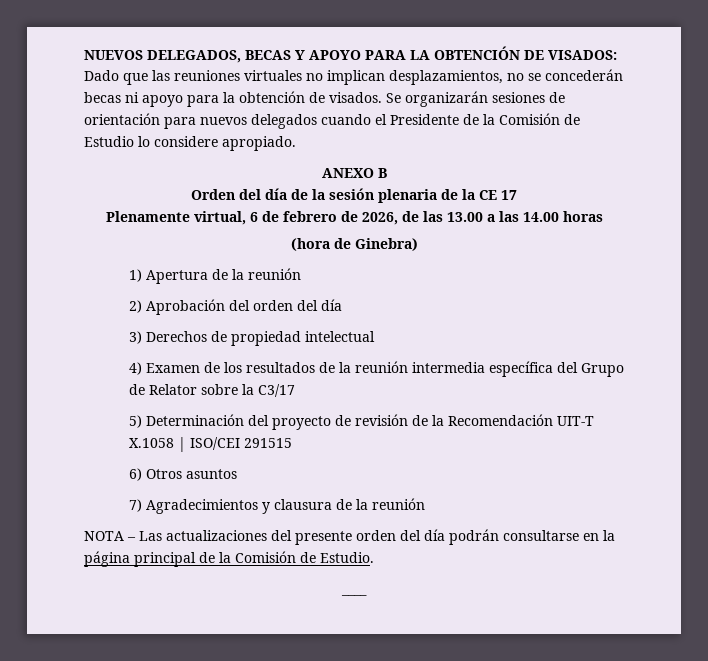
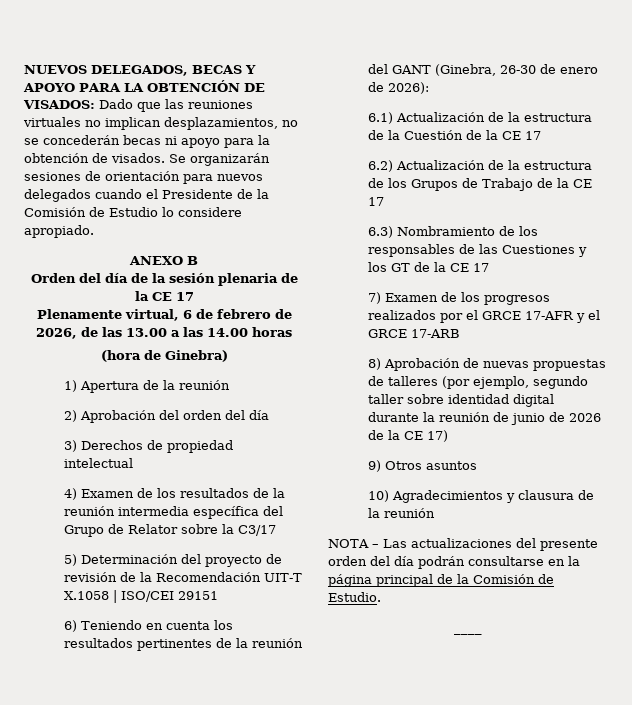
- 5) Determinación del proyecto de revisión de la Recomendación UIT-T X.1058 | ISO/CEI 291515
+ 5) Determinación del proyecto de revisión de la Recomendación UIT-T X.1058 | ISO/CEI 29151
- 6) Otros asuntos
+ 6) Teniendo en cuenta los resultados pertinentes de la reunión del GANT (Ginebra, 26-30 de enero de 2026):
+ 6.1) Actualización de la estructura de la Cuestión de la CE 17
+ 6.2) Actualización de la estructura de los Grupos de Trabajo de la CE 17
+ 6.3) Nombramiento de los responsables de las Cuestiones y los GT de la CE 17
+ 7) Examen de los progresos realizados por el GRCE 17-AFR y el GRCE 17-ARB
+ 8) Aprobación de nuevas propuestas de talleres (por ejemplo, segundo taller sobre identidad digital durante la reunión de junio de 2026 de la CE 17)
+ 9) Otros asuntos
- 7) Agradecimientos y clausura de la reunión
+ 10) Agradecimientos y clausura de la reunión

